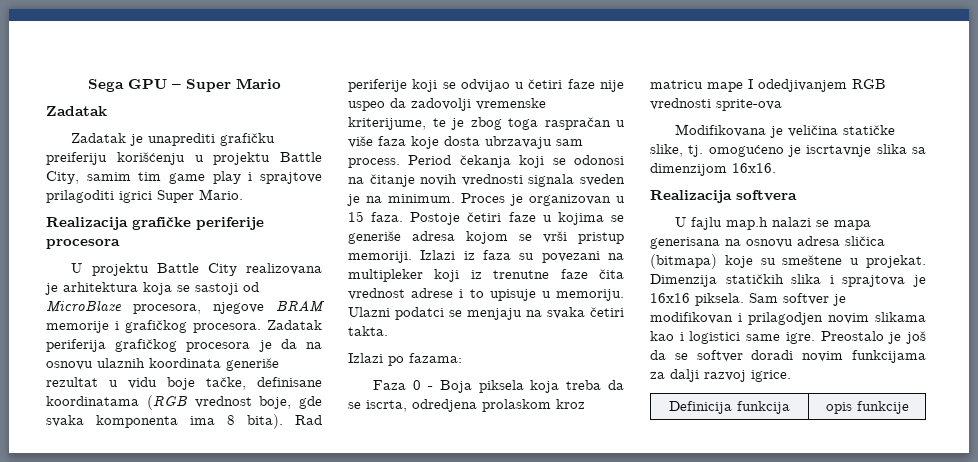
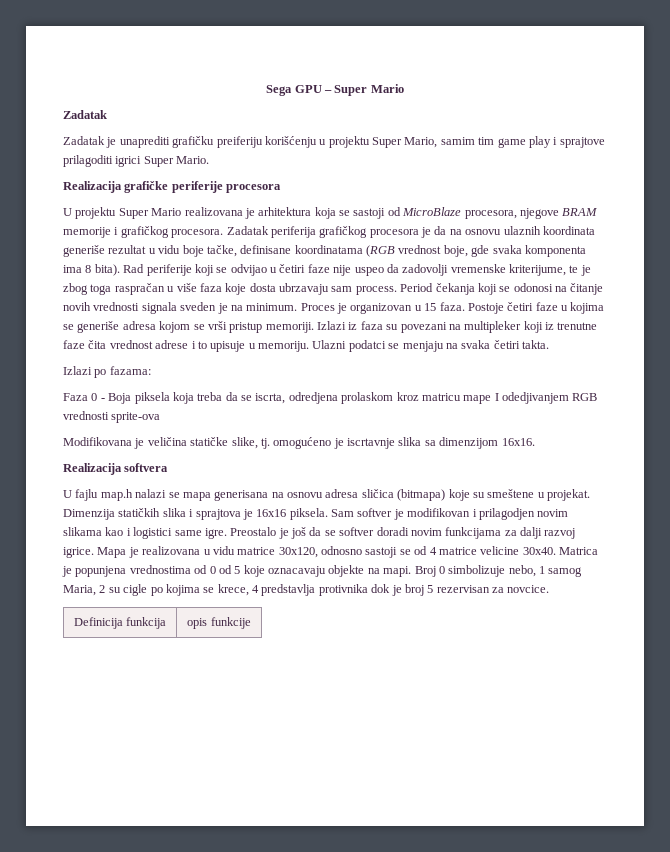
- Zadatak je unaprediti grafičku preiferiju korišćenju u projektu Battle City, samim tim game play i sprajtove prilagoditi igrici Super Mario.
+ Zadatak je unaprediti grafičku preiferiju korišćenju u projektu Super Mario, samim tim game play i sprajtove prilagoditi igrici Super Mario.
- U projektu Battle City realizovana je arhitektura koja se sastoji od MicroBlaze procesora, njegove BRAM memorije i grafičkog procesora.
+ U projektu Super Mario realizovana je arhitektura koja se sastoji od MicroBlaze procesora, njegove BRAM memorije i grafičkog procesora.
+ Mapa je realizovana u vidu matrice 30x120, odnosno sastoji se od 4 matrice velicine 30x40. Matrica je popunjena vrednostima od 0 od 5 koje oznacavaju objekte na mapi. Broj 0 simbolizuje nebo, 1 samog Maria, 2 su cigle po kojima se krece, 4 predstavlja protivnika dok je broj 5 rezervisan za novcice.

